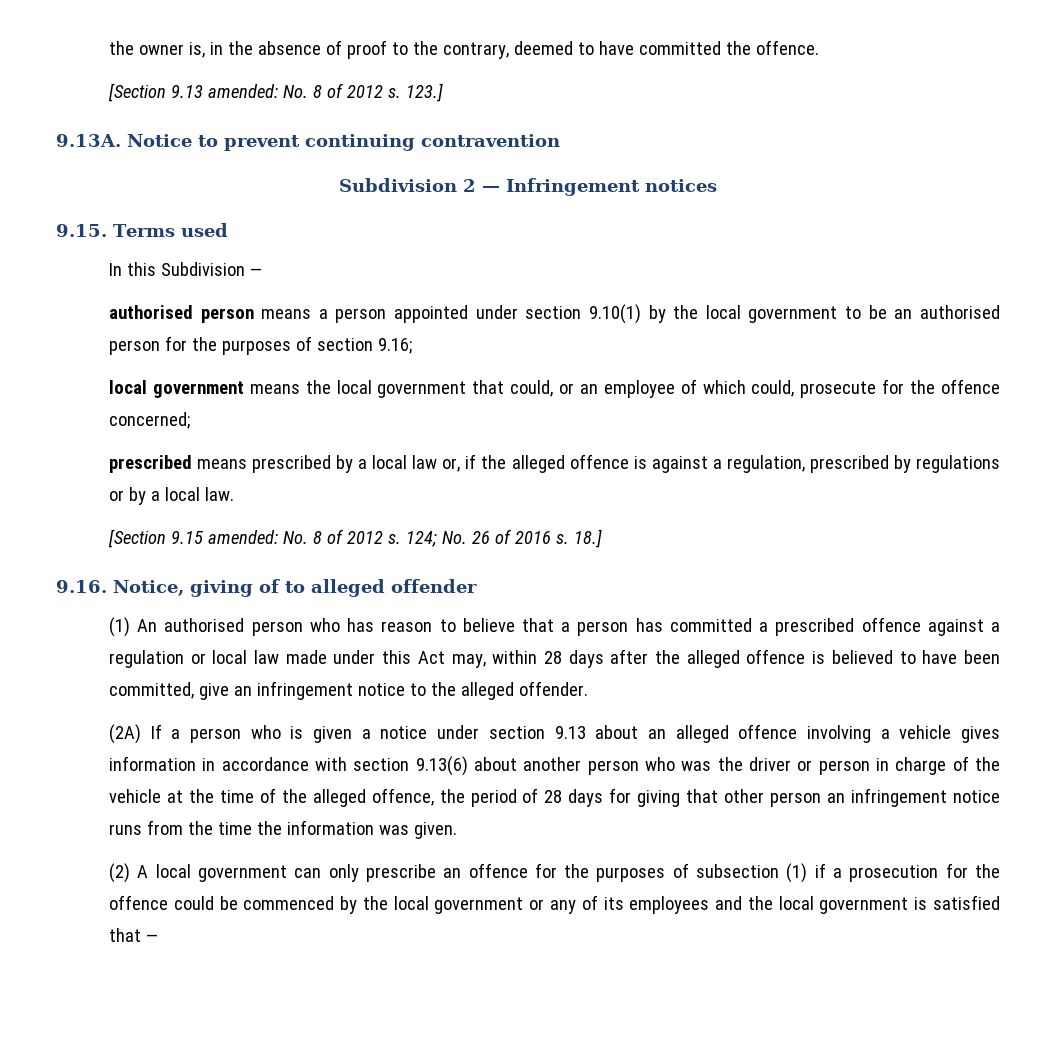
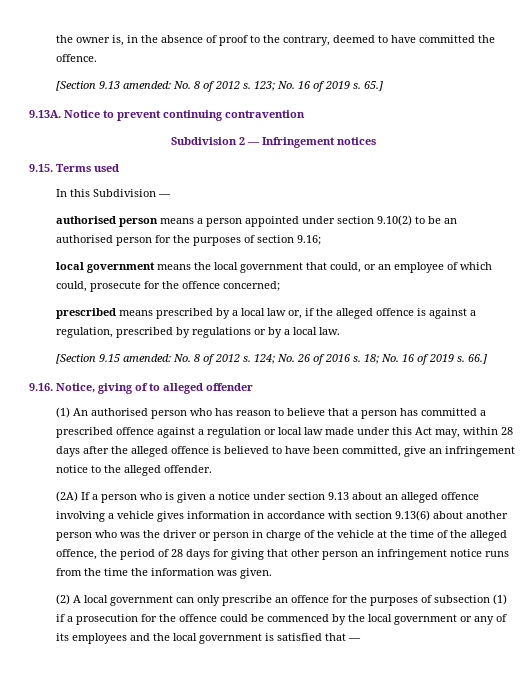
- 123.]
+ 123; No. 16 of 2019 s. 65.]
- authorised person means a person appointed under section 9.10(1) by the local government to be an authorised person for the purposes of section 9.16;
+ authorised person means a person appointed under section 9.10(2) to be an authorised person for the purposes of section 9.16;
- 18.]
+ 18; No. 16 of 2019 s. 66.]

